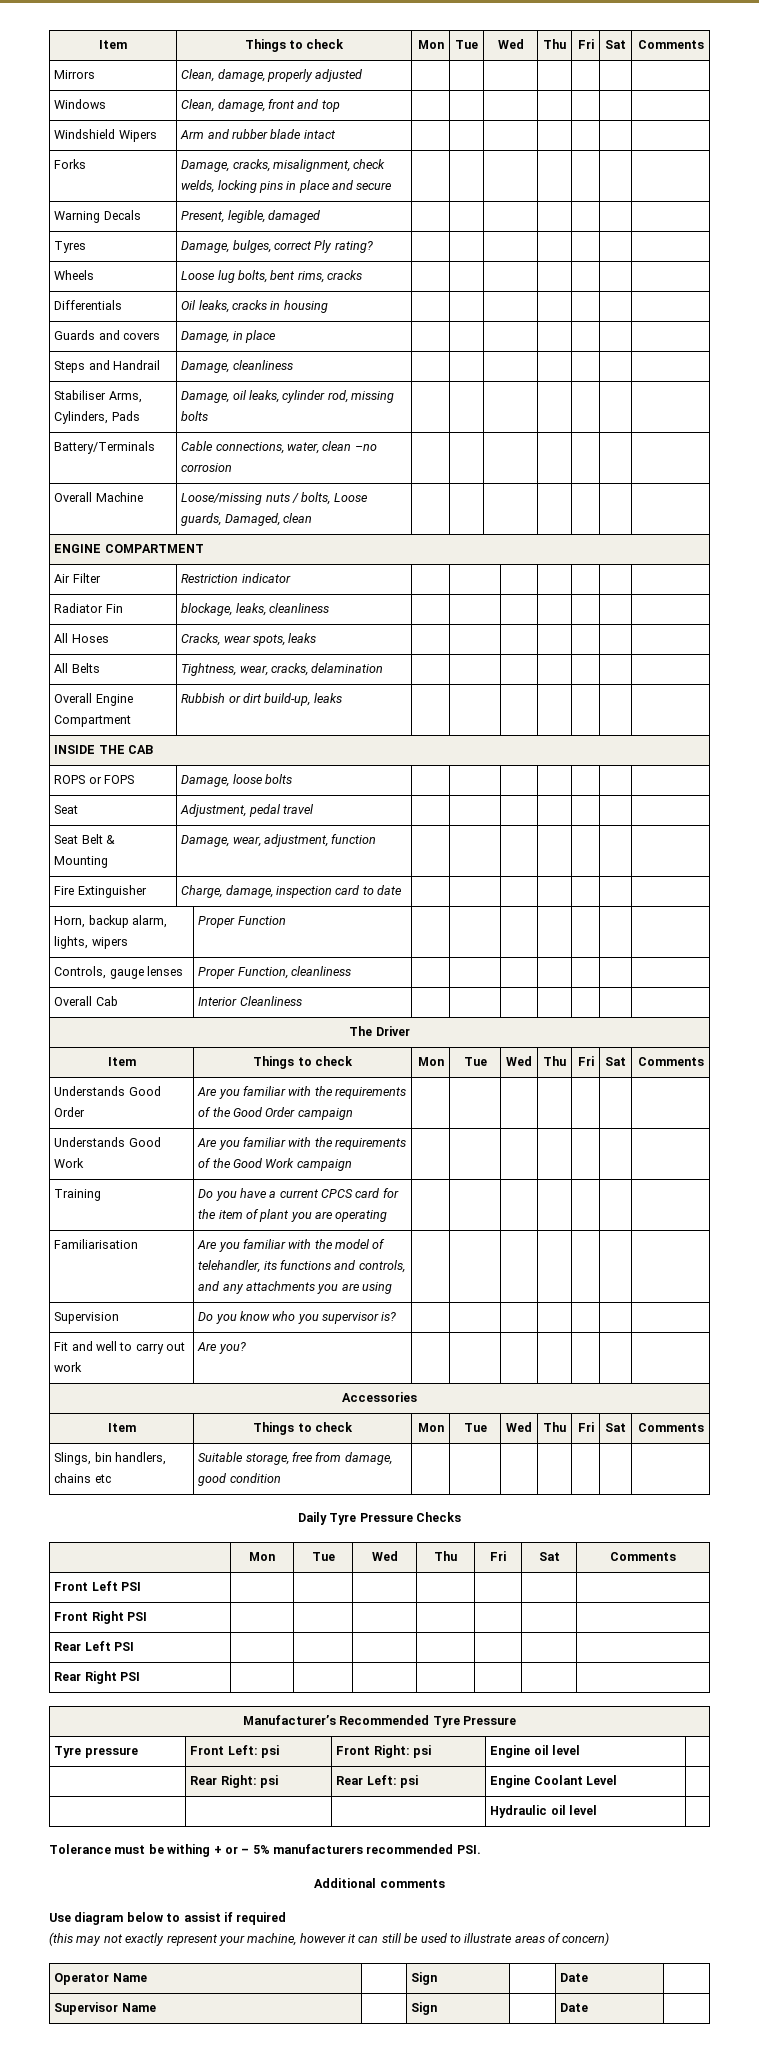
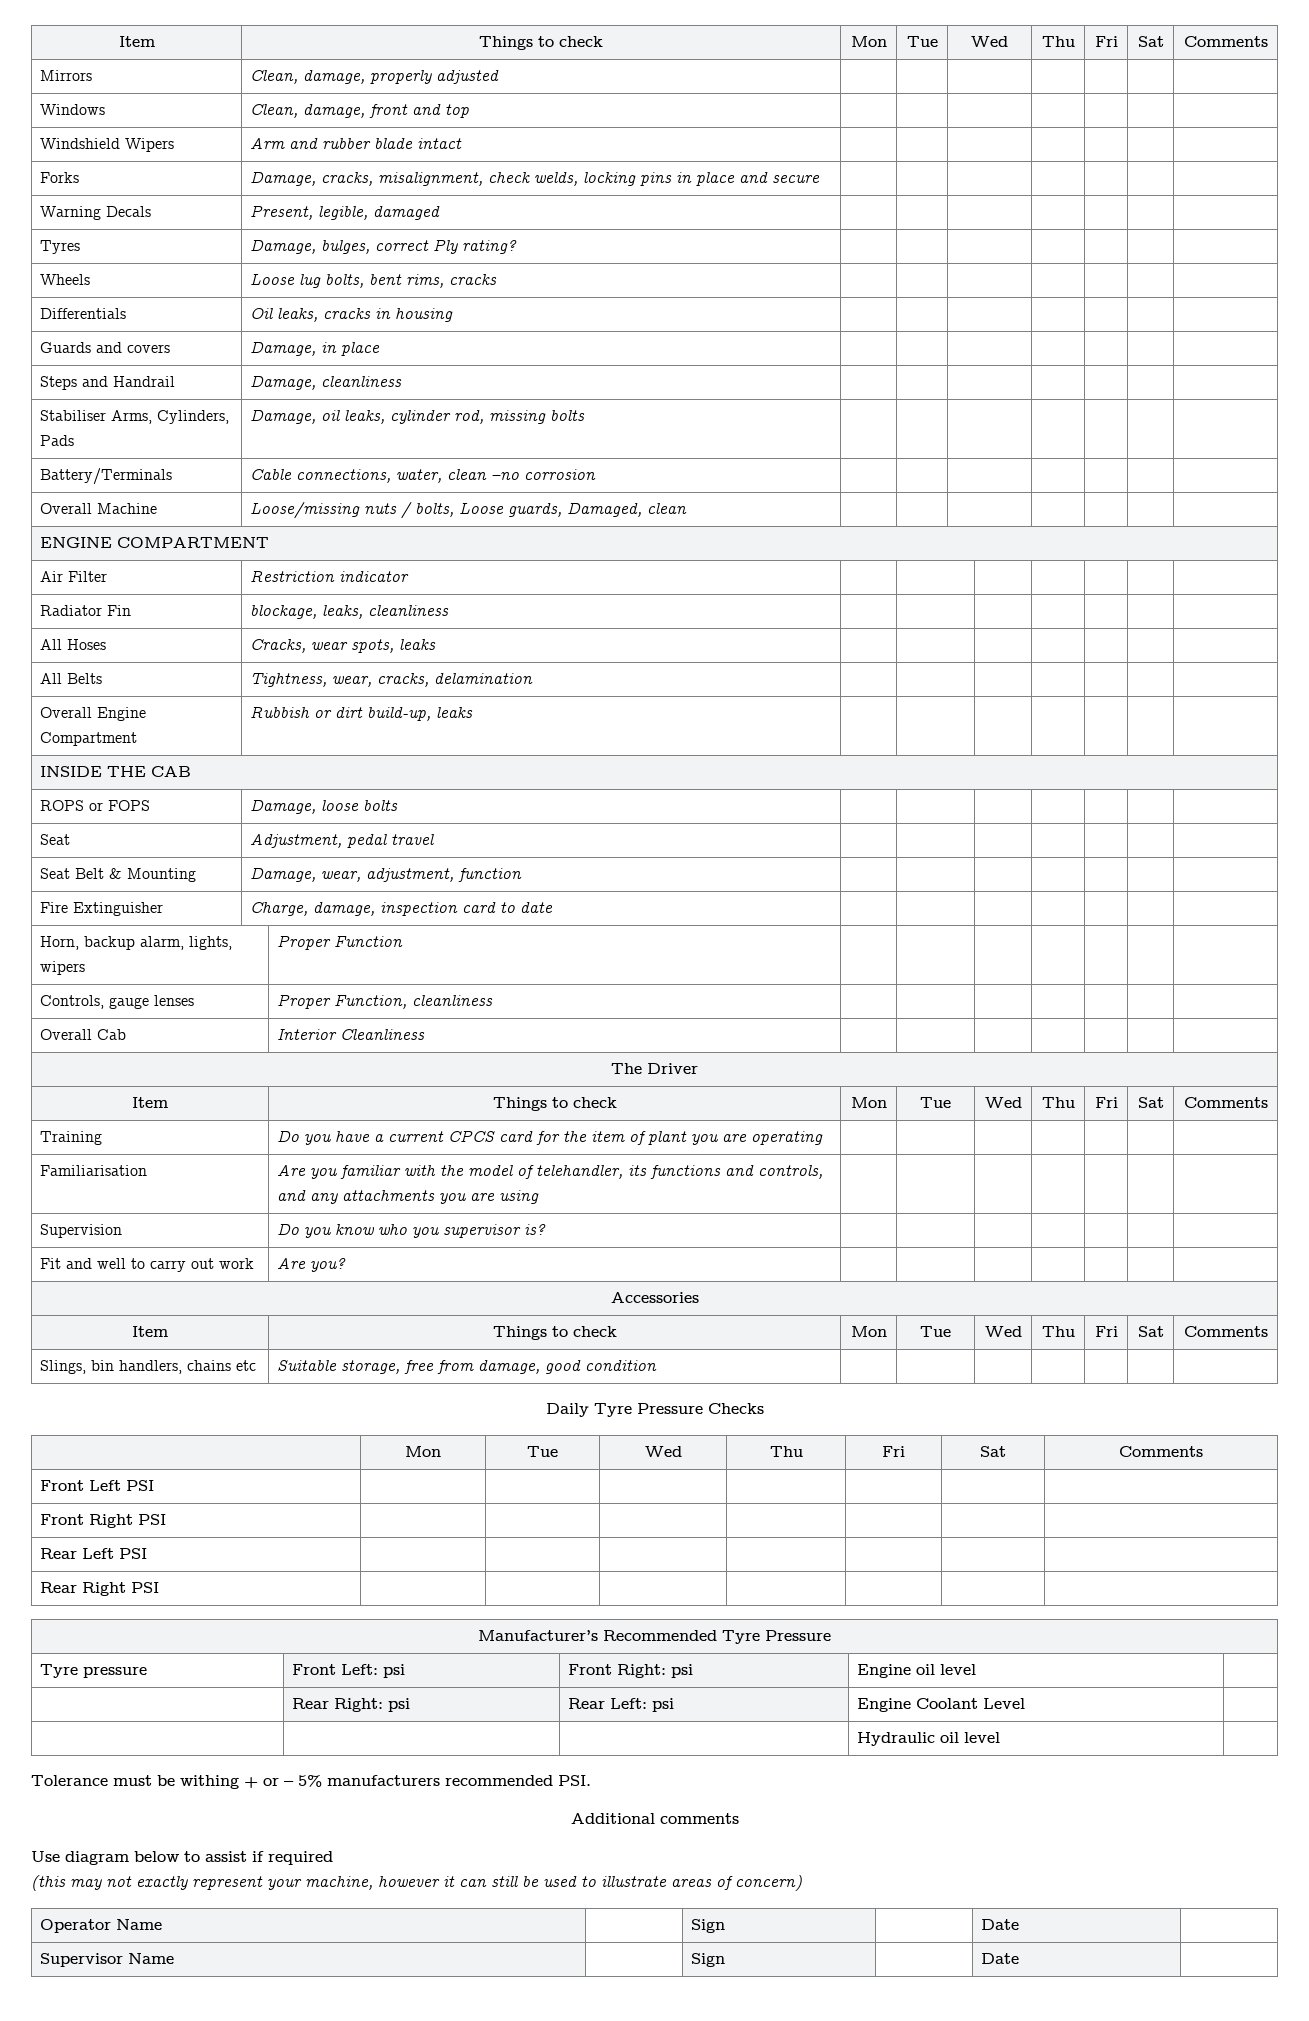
- Understands Good Order | Are you familiar with the requirements of the Good Order campaign | | | | | | |
- Understands Good Work | Are you familiar with the requirements of the Good Work campaign | | | | | | |

